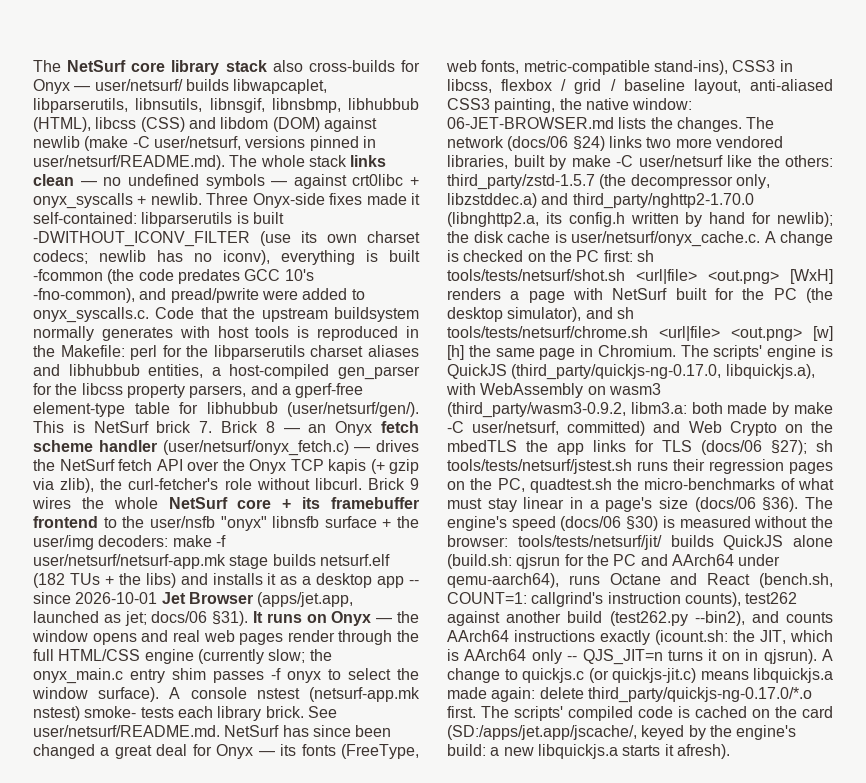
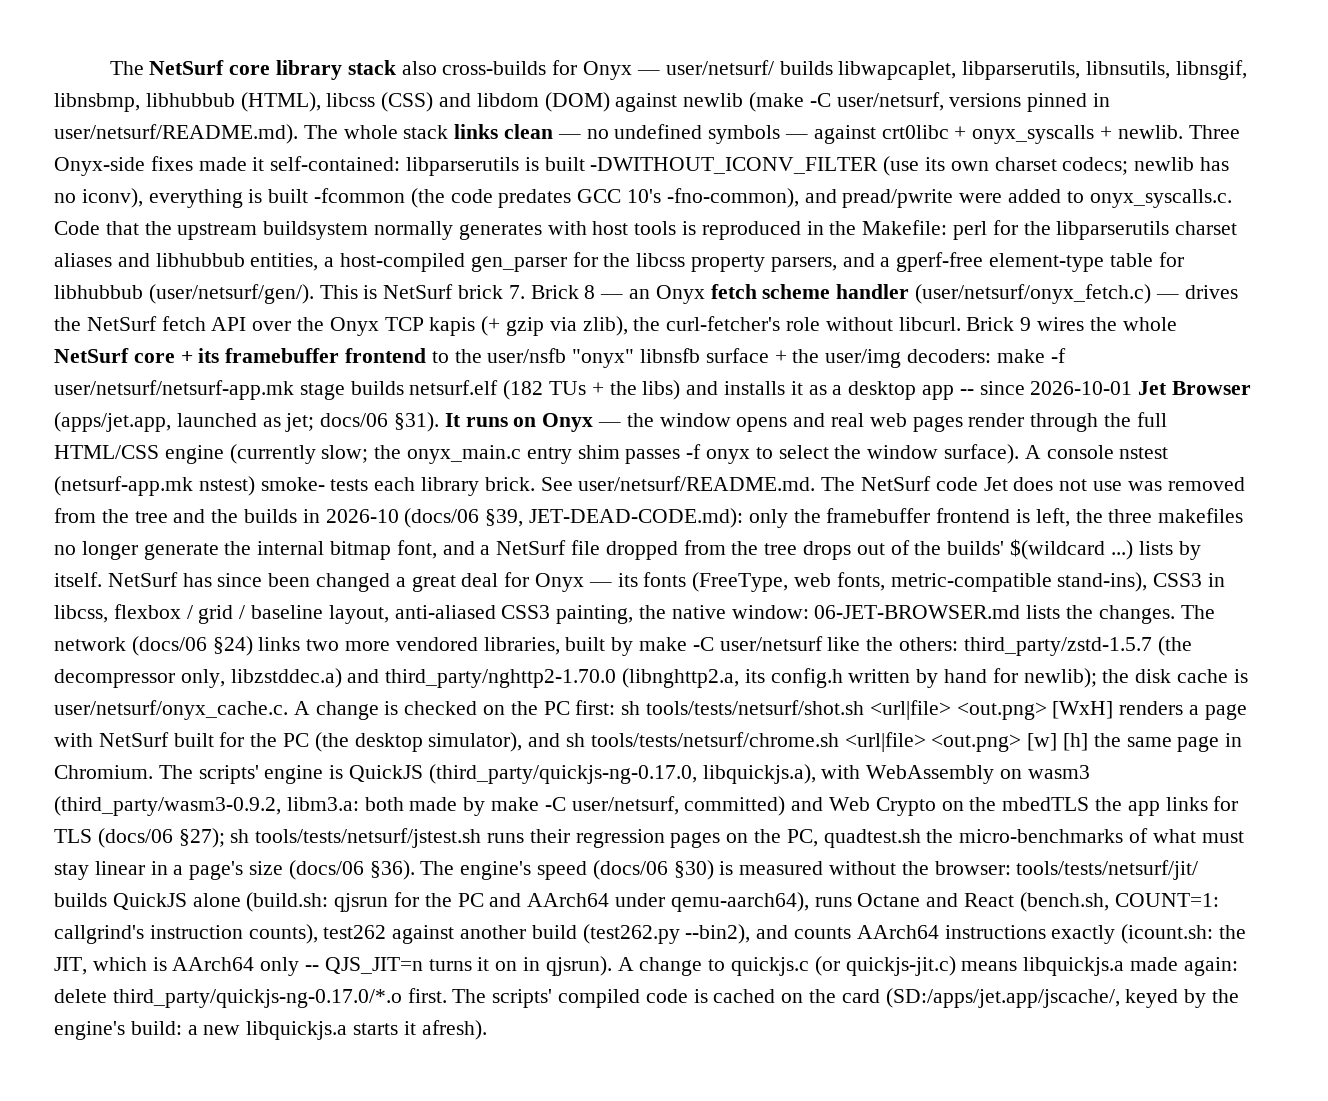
- See user/netsurf/README.md. NetSurf has since been changed a great deal for Onyx — its fonts (FreeType, web fonts, metric-compatible stand-ins), CSS3 in libcss, flexbox / grid / baseline layout, anti-aliased CSS3 painting, the native window: 06-JET-BROWSER.md lists the changes.
+ See user/netsurf/README.md. The NetSurf code Jet does not use was removed from the tree and the builds in 2026-10 (docs/06 §39, JET-DEAD-CODE.md): only the framebuffer frontend is left, the three makefiles no longer generate the internal bitmap font, and a NetSurf file dropped from the tree drops out of the builds' $(wildcard ...) lists by itself. NetSurf has since been changed a great deal for Onyx — its fonts (FreeType, web fonts, metric-compatible stand-ins), CSS3 in libcss, flexbox / grid / baseline layout, anti-aliased CSS3 painting, the native window: 06-JET-BROWSER.md lists the changes.

